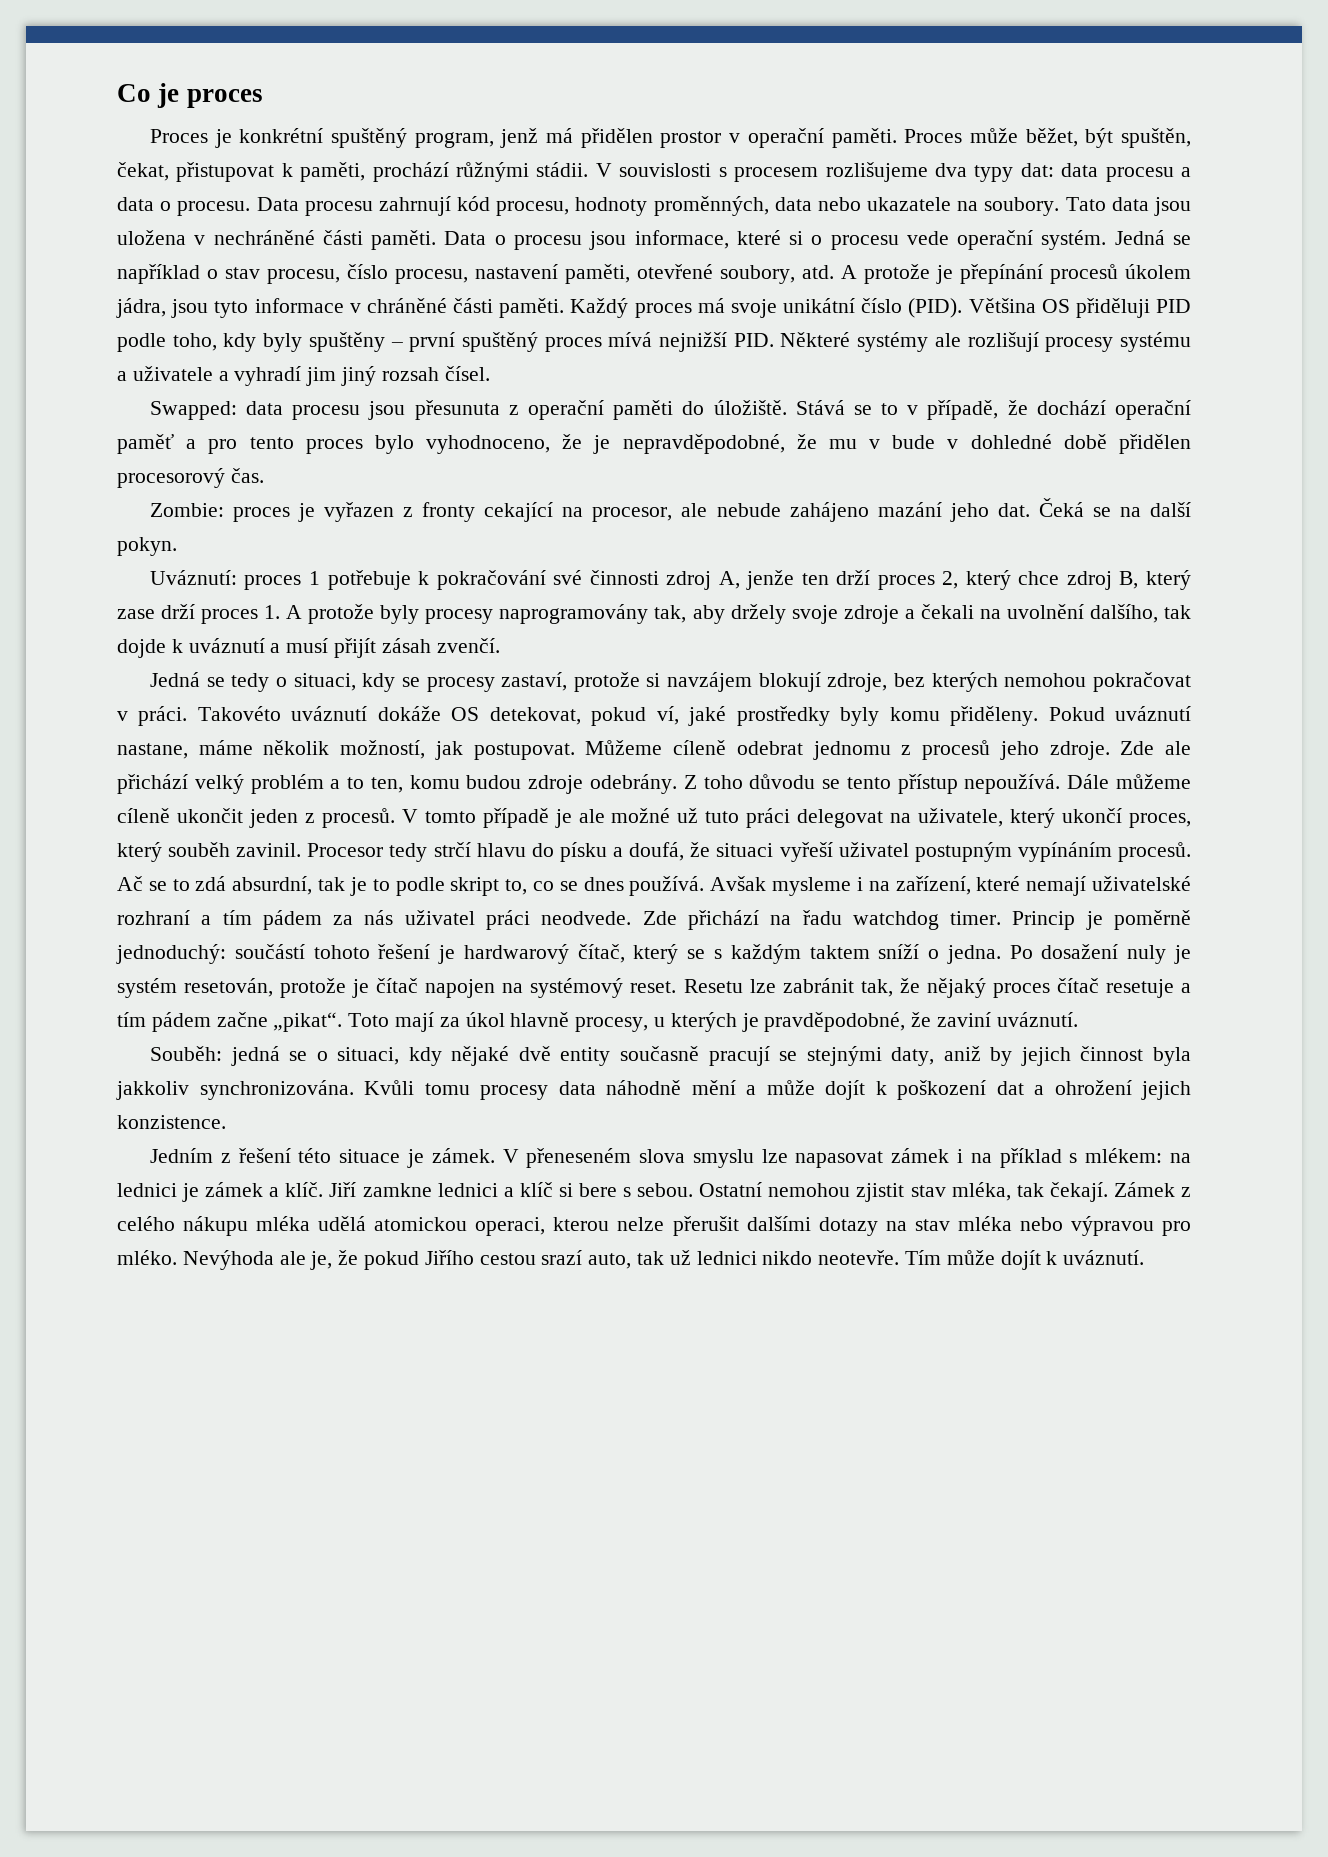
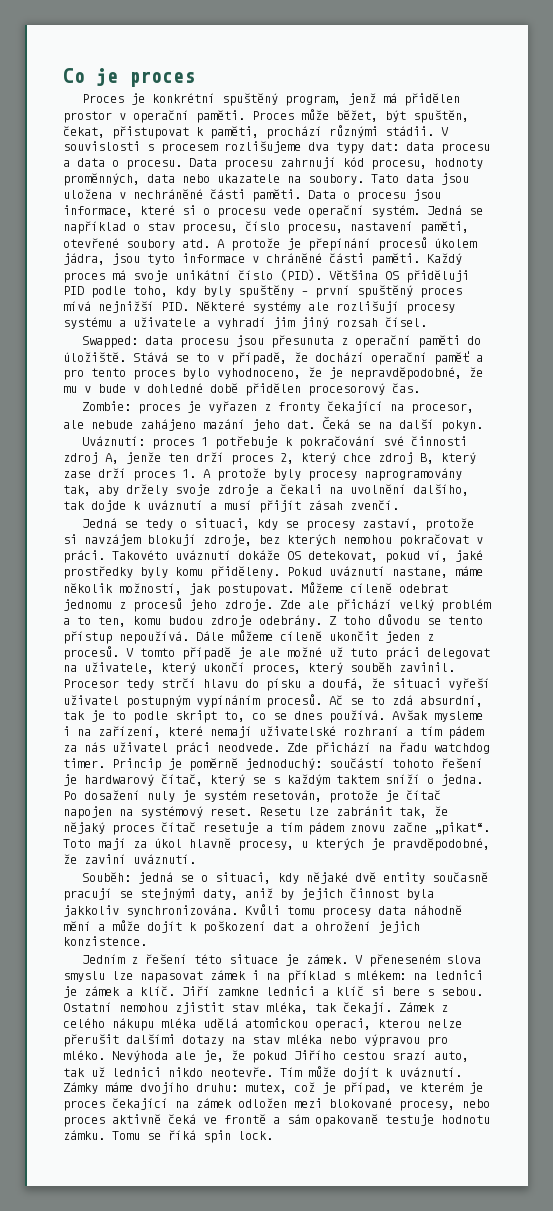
- Proces může běžet, být spuštěn, čekat, přistupovat k paměti, prochází růžnými stádii.
+ Proces může běžet, být spuštěn, čekat, přistupovat k paměti, prochází různými stádii.
- Jedná se například o stav procesu, číslo procesu, nastavení paměti, otevřené soubory, atd.
+ Jedná se například o stav procesu, číslo procesu, nastavení paměti, otevřené soubory atd.
- Zombie: proces je vyřazen z fronty cekající na procesor, ale nebude zahájeno mazání jeho dat.
+ Zombie: proces je vyřazen z fronty čekající na procesor, ale nebude zahájeno mazání jeho dat.
- Resetu lze zabránit tak, že nějaký proces čítač resetuje a tím pádem začne „pikat“.
+ Resetu lze zabránit tak, že nějaký proces čítač resetuje a tím pádem znovu začne „pikat“.
+ Zámky máme dvojího druhu: mutex, což je případ, ve kterém je proces čekající na zámek odložen mezi blokované procesy, nebo proces aktivně čeká ve frontě a sám opakovaně testuje hodnotu zámku. Tomu se říká spin lock.

